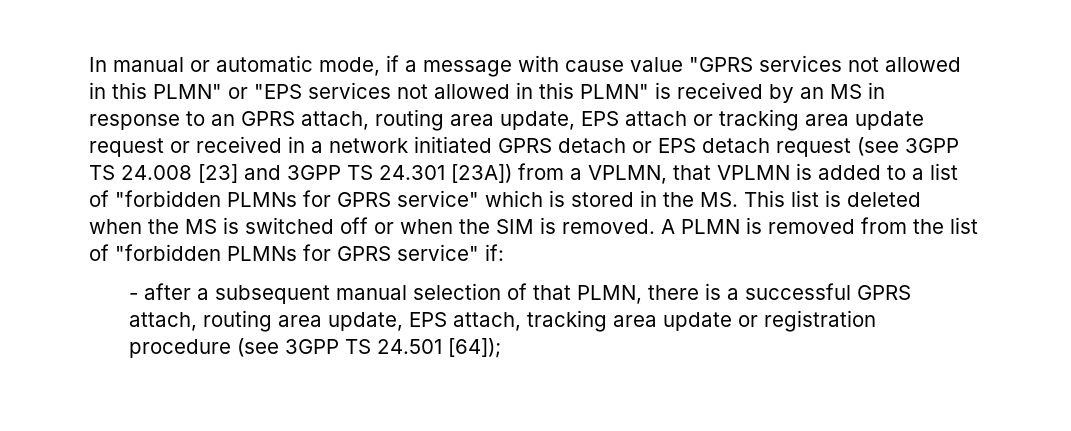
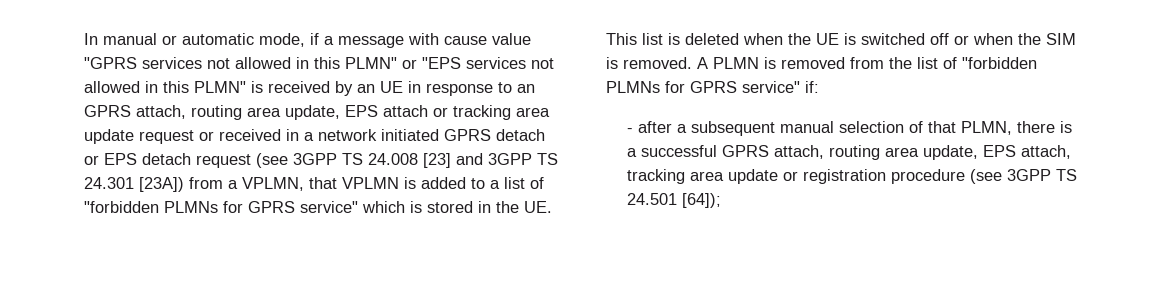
- In manual or automatic mode, if a message with cause value "GPRS services not allowed in this PLMN" or "EPS services not allowed in this PLMN" is received by an MS in response to an GPRS attach, routing area update, EPS attach or tracking area update request or received in a network initiated GPRS detach or EPS detach request (see 3GPP TS 24.008 [23] and 3GPP TS 24.301 [23A]) from a VPLMN, that VPLMN is added to a list of "forbidden PLMNs for GPRS service" which is stored in the MS. This list is deleted when the MS is switched off or when the SIM is removed.
+ In manual or automatic mode, if a message with cause value "GPRS services not allowed in this PLMN" or "EPS services not allowed in this PLMN" is received by an UE in response to an GPRS attach, routing area update, EPS attach or tracking area update request or received in a network initiated GPRS detach or EPS detach request (see 3GPP TS 24.008 [23] and 3GPP TS 24.301 [23A]) from a VPLMN, that VPLMN is added to a list of "forbidden PLMNs for GPRS service" which is stored in the UE. This list is deleted when the UE is switched off or when the SIM is removed.

